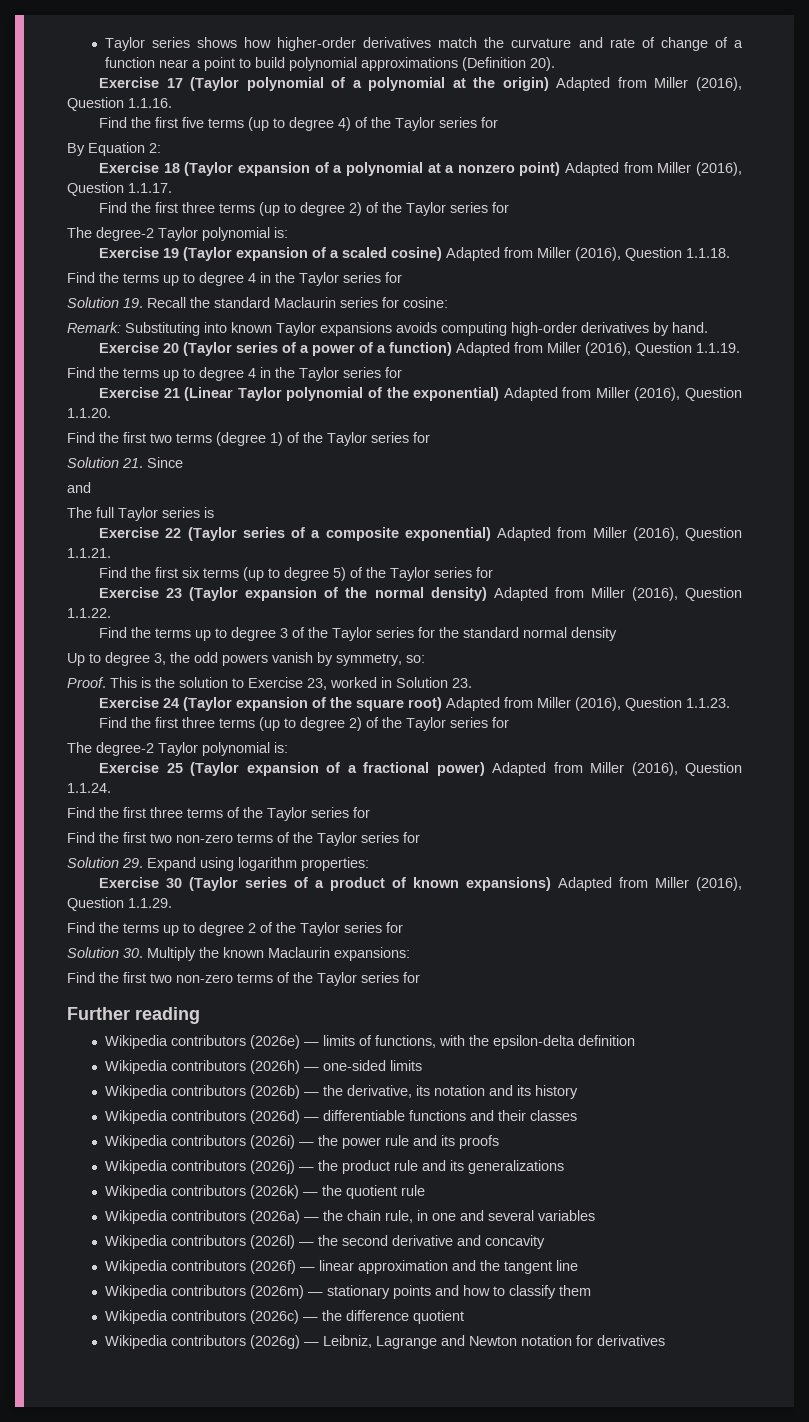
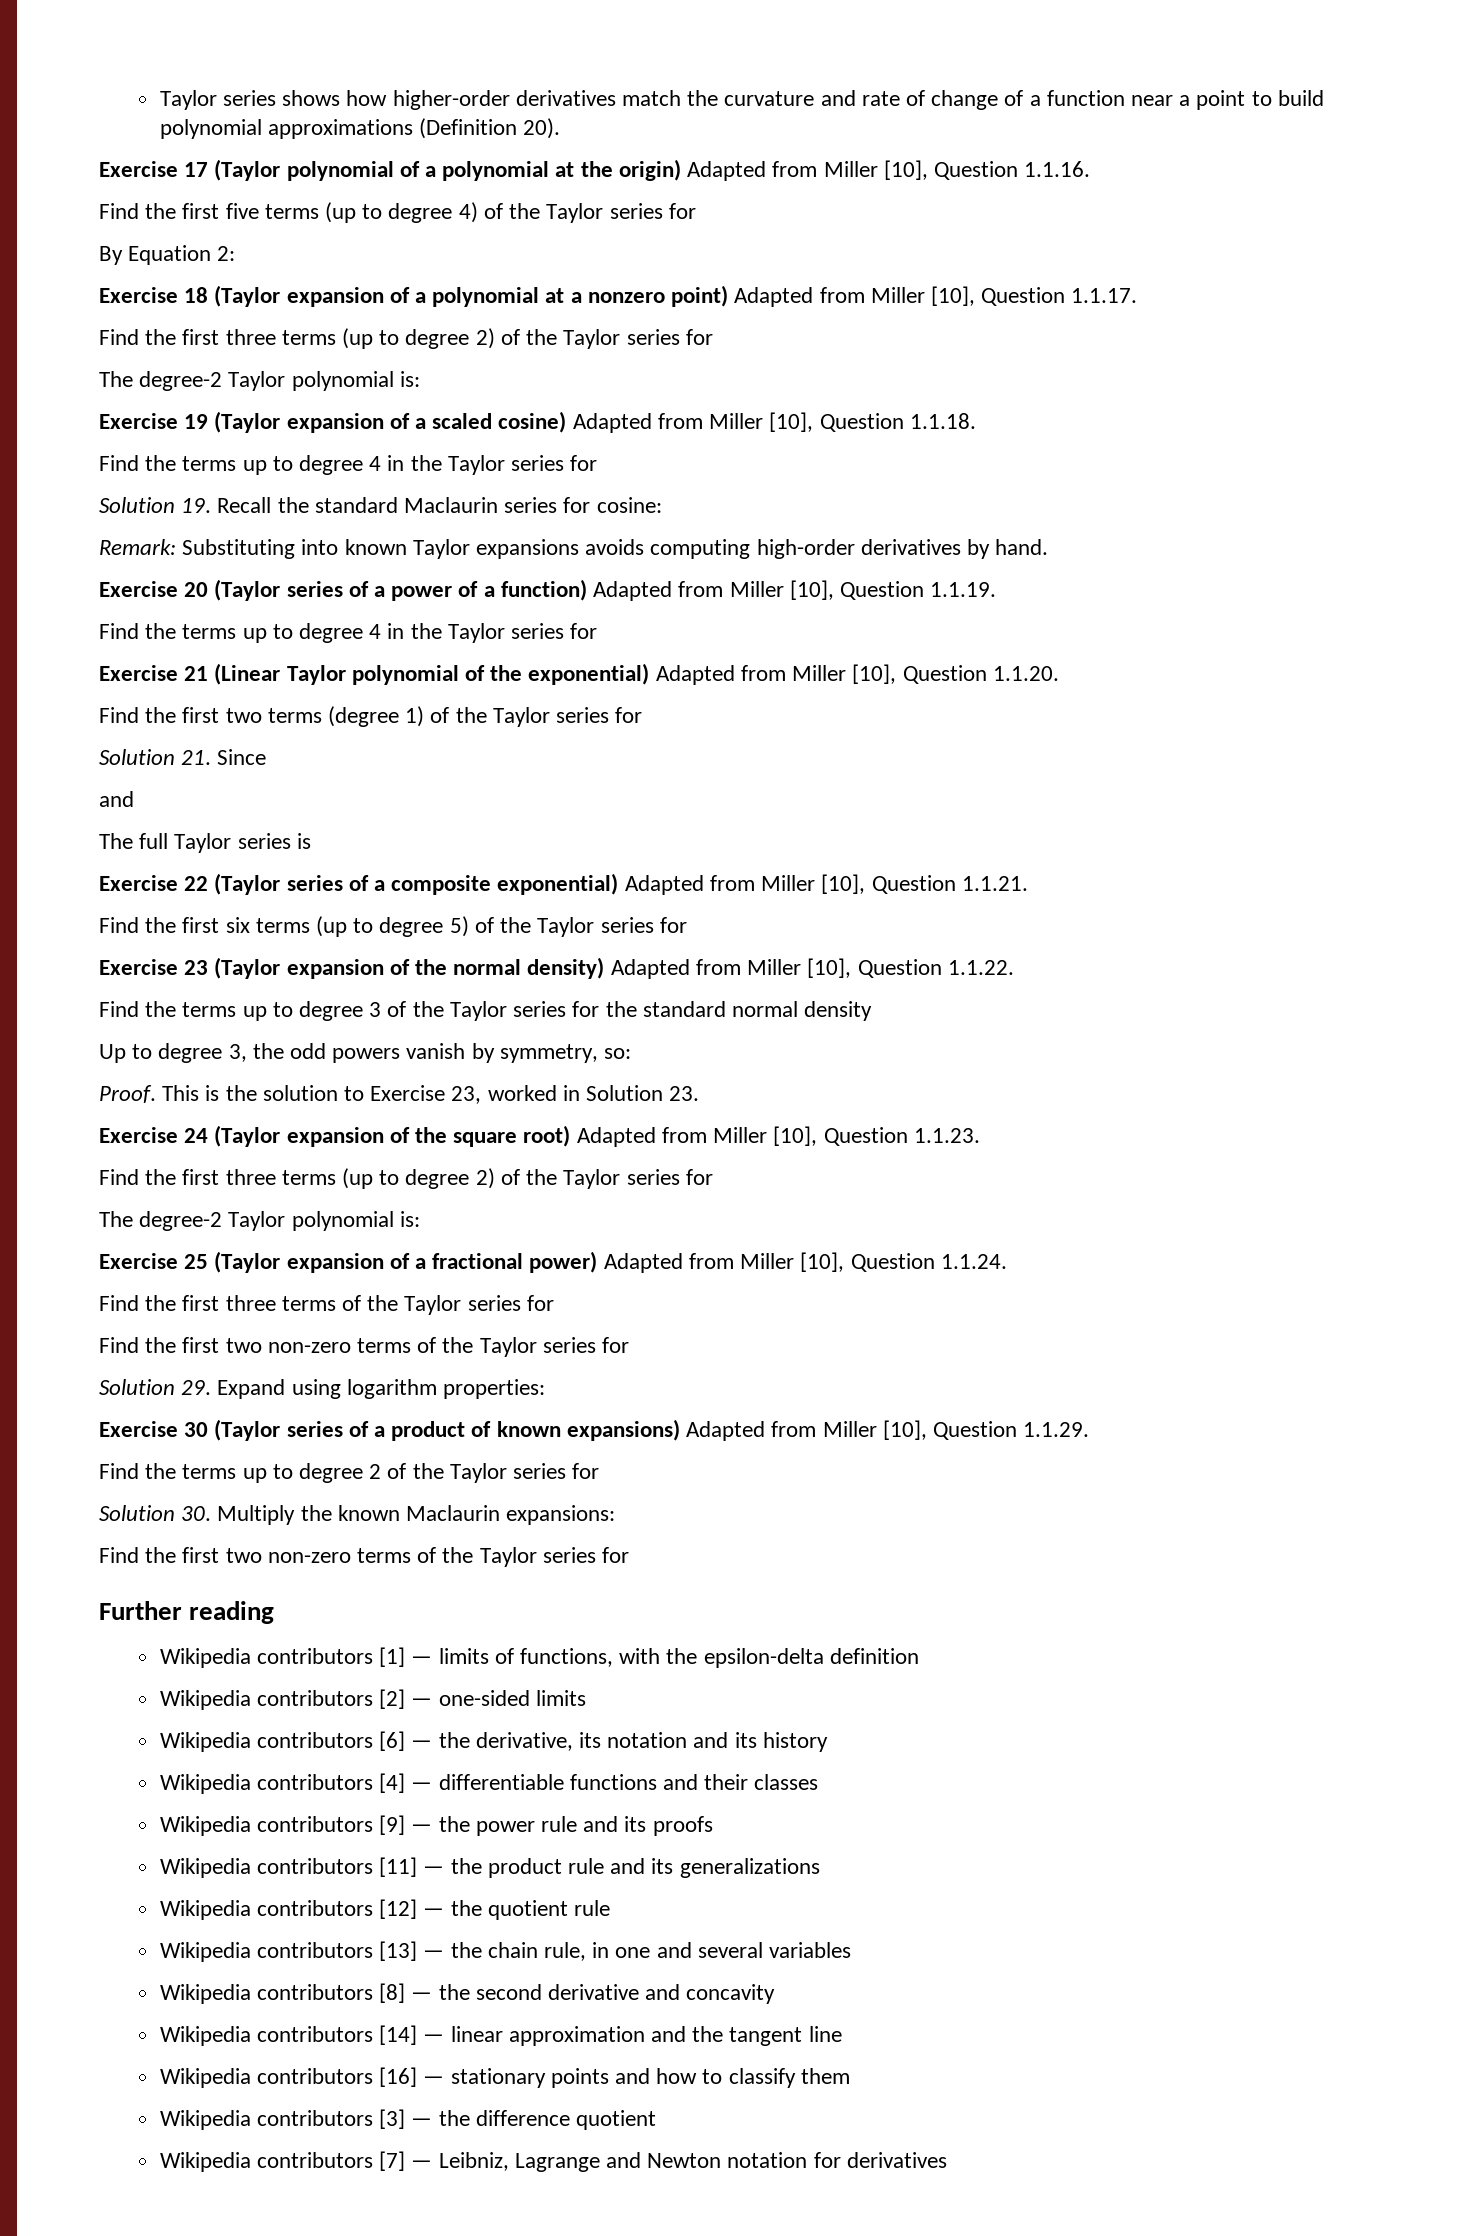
- Exercise 17 (Taylor polynomial of a polynomial at the origin) Adapted from Miller (2016), Question 1.1.16.
+ Exercise 17 (Taylor polynomial of a polynomial at the origin) Adapted from Miller [10], Question 1.1.16.
- Exercise 18 (Taylor expansion of a polynomial at a nonzero point) Adapted from Miller (2016), Question 1.1.17.
+ Exercise 18 (Taylor expansion of a polynomial at a nonzero point) Adapted from Miller [10], Question 1.1.17.
- Exercise 19 (Taylor expansion of a scaled cosine) Adapted from Miller (2016), Question 1.1.18.
+ Exercise 19 (Taylor expansion of a scaled cosine) Adapted from Miller [10], Question 1.1.18.
- Exercise 20 (Taylor series of a power of a function) Adapted from Miller (2016), Question 1.1.19.
+ Exercise 20 (Taylor series of a power of a function) Adapted from Miller [10], Question 1.1.19.
- Exercise 21 (Linear Taylor polynomial of the exponential) Adapted from Miller (2016), Question 1.1.20.
+ Exercise 21 (Linear Taylor polynomial of the exponential) Adapted from Miller [10], Question 1.1.20.
- Exercise 22 (Taylor series of a composite exponential) Adapted from Miller (2016), Question 1.1.21.
+ Exercise 22 (Taylor series of a composite exponential) Adapted from Miller [10], Question 1.1.21.
- Exercise 23 (Taylor expansion of the normal density) Adapted from Miller (2016), Question 1.1.22.
+ Exercise 23 (Taylor expansion of the normal density) Adapted from Miller [10], Question 1.1.22.
- Exercise 24 (Taylor expansion of the square root) Adapted from Miller (2016), Question 1.1.23.
+ Exercise 24 (Taylor expansion of the square root) Adapted from Miller [10], Question 1.1.23.
- Exercise 25 (Taylor expansion of a fractional power) Adapted from Miller (2016), Question 1.1.24.
+ Exercise 25 (Taylor expansion of a fractional power) Adapted from Miller [10], Question 1.1.24.
- Exercise 30 (Taylor series of a product of known expansions) Adapted from Miller (2016), Question 1.1.29.
+ Exercise 30 (Taylor series of a product of known expansions) Adapted from Miller [10], Question 1.1.29.
- Wikipedia contributors (2026e) — limits of functions, with the epsilon-delta definition
+ Wikipedia contributors [1] — limits of functions, with the epsilon-delta definition
- Wikipedia contributors (2026h) — one-sided limits
+ Wikipedia contributors [2] — one-sided limits
- Wikipedia contributors (2026b) — the derivative, its notation and its history
+ Wikipedia contributors [6] — the derivative, its notation and its history
- Wikipedia contributors (2026d) — differentiable functions and their classes
+ Wikipedia contributors [4] — differentiable functions and their classes
- Wikipedia contributors (2026i) — the power rule and its proofs
+ Wikipedia contributors [9] — the power rule and its proofs
- Wikipedia contributors (2026j) — the product rule and its generalizations
+ Wikipedia contributors [11] — the product rule and its generalizations
- Wikipedia contributors (2026k) — the quotient rule
+ Wikipedia contributors [12] — the quotient rule
- Wikipedia contributors (2026a) — the chain rule, in one and several variables
+ Wikipedia contributors [13] — the chain rule, in one and several variables
- Wikipedia contributors (2026l) — the second derivative and concavity
+ Wikipedia contributors [8] — the second derivative and concavity
- Wikipedia contributors (2026f) — linear approximation and the tangent line
+ Wikipedia contributors [14] — linear approximation and the tangent line
- Wikipedia contributors (2026m) — stationary points and how to classify them
+ Wikipedia contributors [16] — stationary points and how to classify them
- Wikipedia contributors (2026c) — the difference quotient
+ Wikipedia contributors [3] — the difference quotient
- Wikipedia contributors (2026g) — Leibniz, Lagrange and Newton notation for derivatives
+ Wikipedia contributors [7] — Leibniz, Lagrange and Newton notation for derivatives

